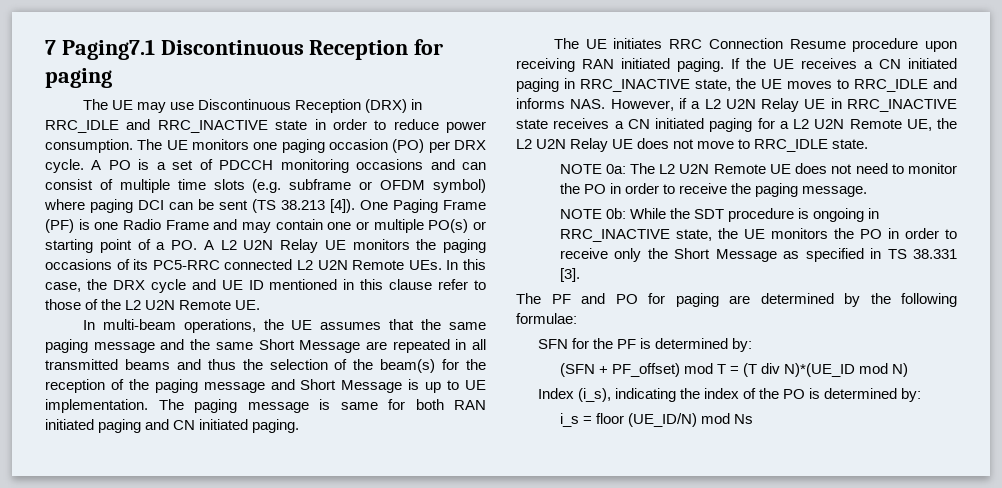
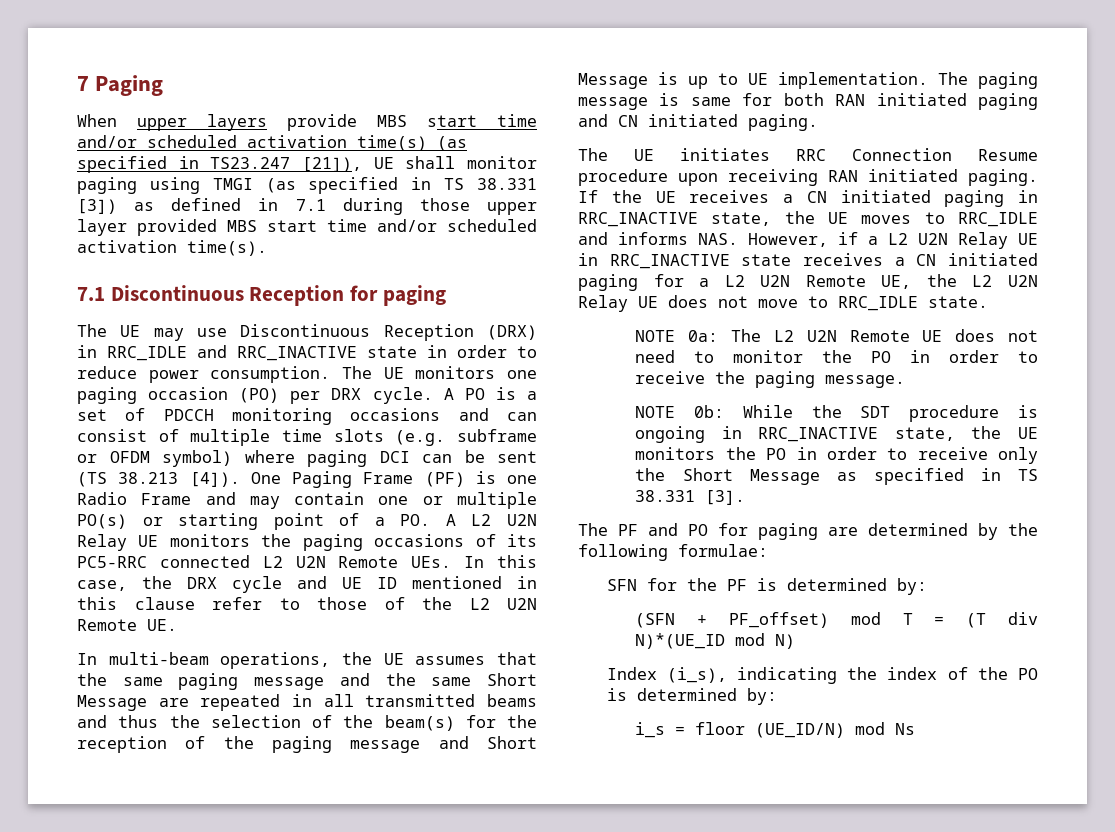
- 7 Paging7.1 Discontinuous Reception for paging
+ 7 Paging
+ When upper layers provide MBS start time and/or scheduled activation time(s) (as specified in TS23.247 [21]), UE shall monitor paging using TMGI (as specified in TS 38.331 [3]) as defined in 7.1 during those upper layer provided MBS start time and/or scheduled activation time(s).
+ 7.1 Discontinuous Reception for paging

